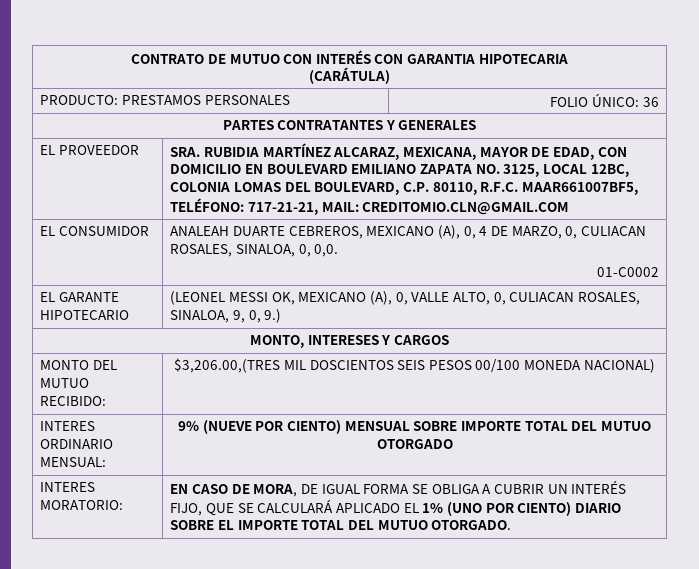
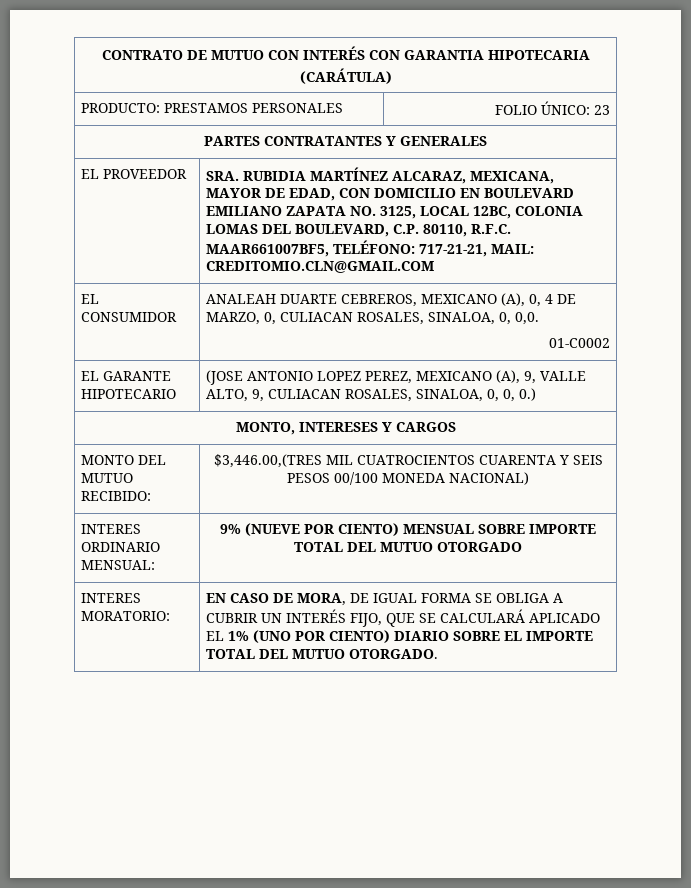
- PRODUCTO: PRESTAMOS PERSONALES | FOLIO ÚNICO: 36
+ PRODUCTO: PRESTAMOS PERSONALES | FOLIO ÚNICO: 23
- EL GARANTE HIPOTECARIO | (LEONEL MESSI OK, MEXICANO (A), 0, VALLE ALTO, 0, CULIACAN ROSALES, SINALOA, 9, 0, 9.)
+ EL GARANTE HIPOTECARIO | (JOSE ANTONIO LOPEZ PEREZ, MEXICANO (A), 9, VALLE ALTO, 9, CULIACAN ROSALES, SINALOA, 0, 0, 0.)
- MONTO DEL MUTUO RECIBIDO: | $3,206.00,(TRES MIL DOSCIENTOS SEIS PESOS 00/100 MONEDA NACIONAL)
+ MONTO DEL MUTUO RECIBIDO: | $3,446.00,(TRES MIL CUATROCIENTOS CUARENTA Y SEIS PESOS 00/100 MONEDA NACIONAL)

